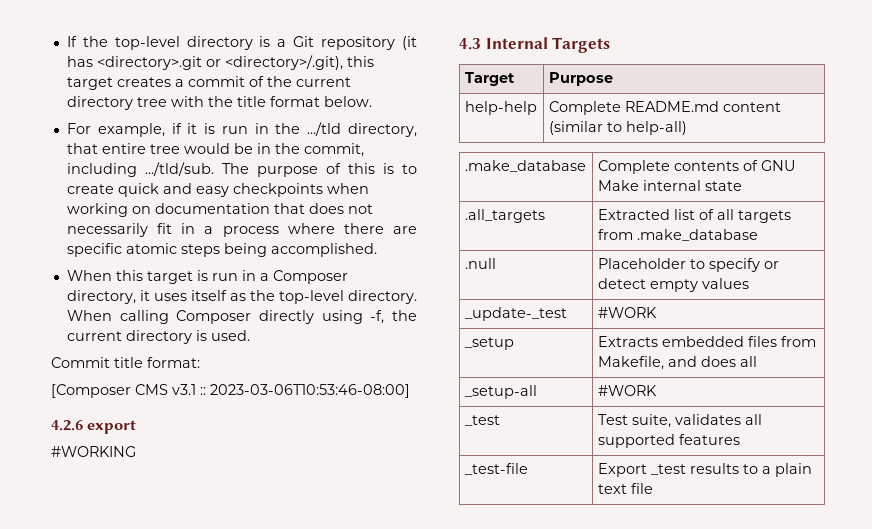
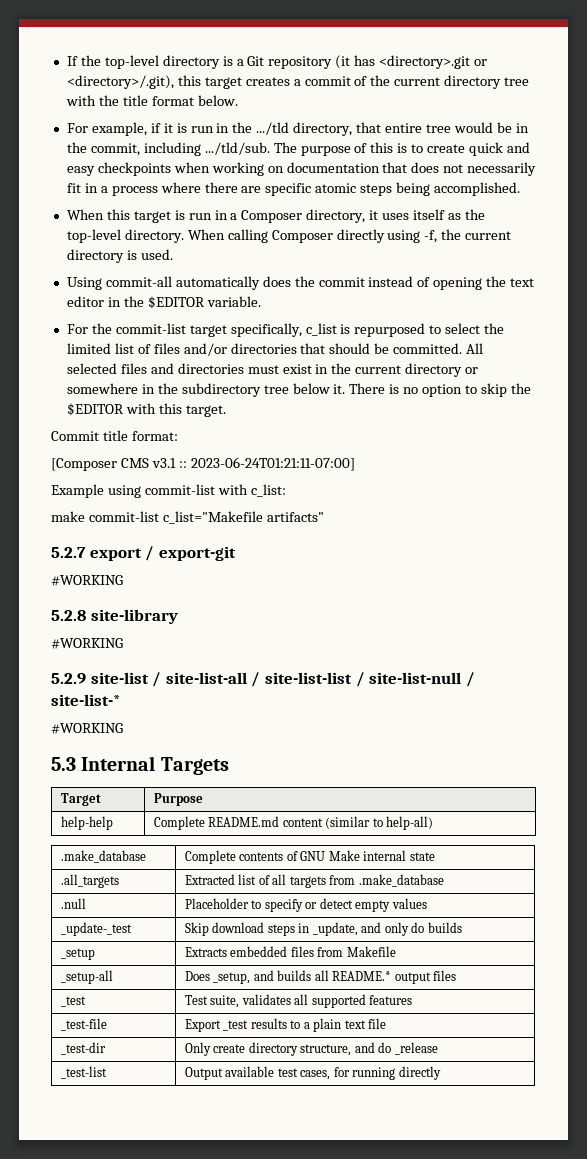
+ Using commit-all automatically does the commit instead of opening the text editor in the $EDITOR variable.
+ For the commit-list target specifically, c_list is repurposed to select the limited list of files and/or directories that should be committed. All selected files and directories must exist in the current directory or somewhere in the subdirectory tree below it. There is no option to skip the $EDITOR with this target.
- [Composer CMS v3.1 :: 2023-03-06T10:53:46-08:00]
- 4.2.6 export
+ [Composer CMS v3.1 :: 2023-06-24T01:21:11-07:00]
+ Example using commit-list with c_list:
+ make commit-list c_list="Makefile artifacts"
+ 5.2.7 export / export-git
  #WORKING
- 4.3 Internal Targets
+ 5.2.8 site-library
+ #WORKING
+ 5.2.9 site-list / site-list-all / site-list-list / site-list-null / site-list-*
+ #WORKING
+ 5.3 Internal Targets
- _update-_test | #WORK
+ _update-_test | Skip download steps in _update, and only do builds
- _setup | Extracts embedded files from Makefile, and does all
- _setup-all | #WORK
+ _setup | Extracts embedded files from Makefile
+ _setup-all | Does _setup, and builds all README.* output files
+ _test-dir | Only create directory structure, and do _release
+ _test-list | Output available test cases, for running directly

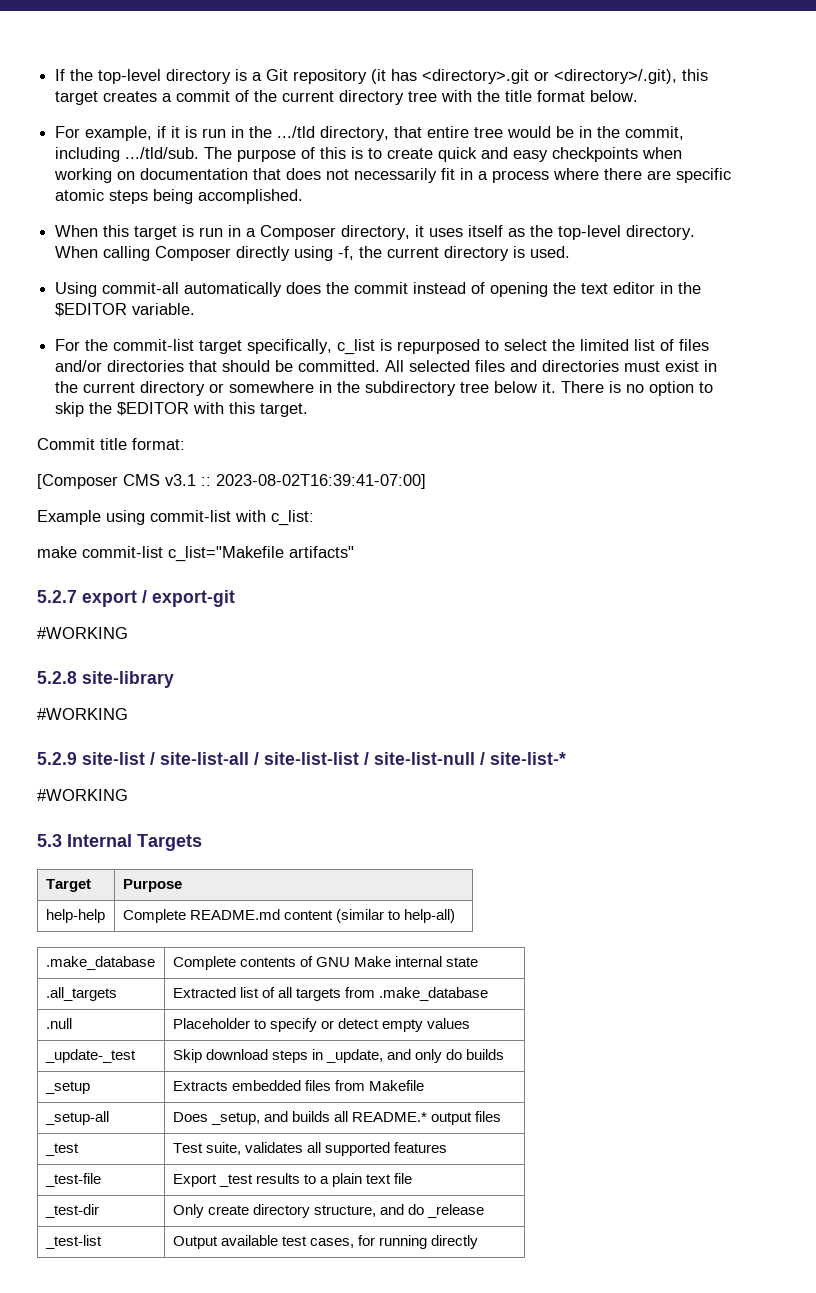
- [Composer CMS v3.1 :: 2023-06-24T01:21:11-07:00]
+ [Composer CMS v3.1 :: 2023-08-02T16:39:41-07:00]

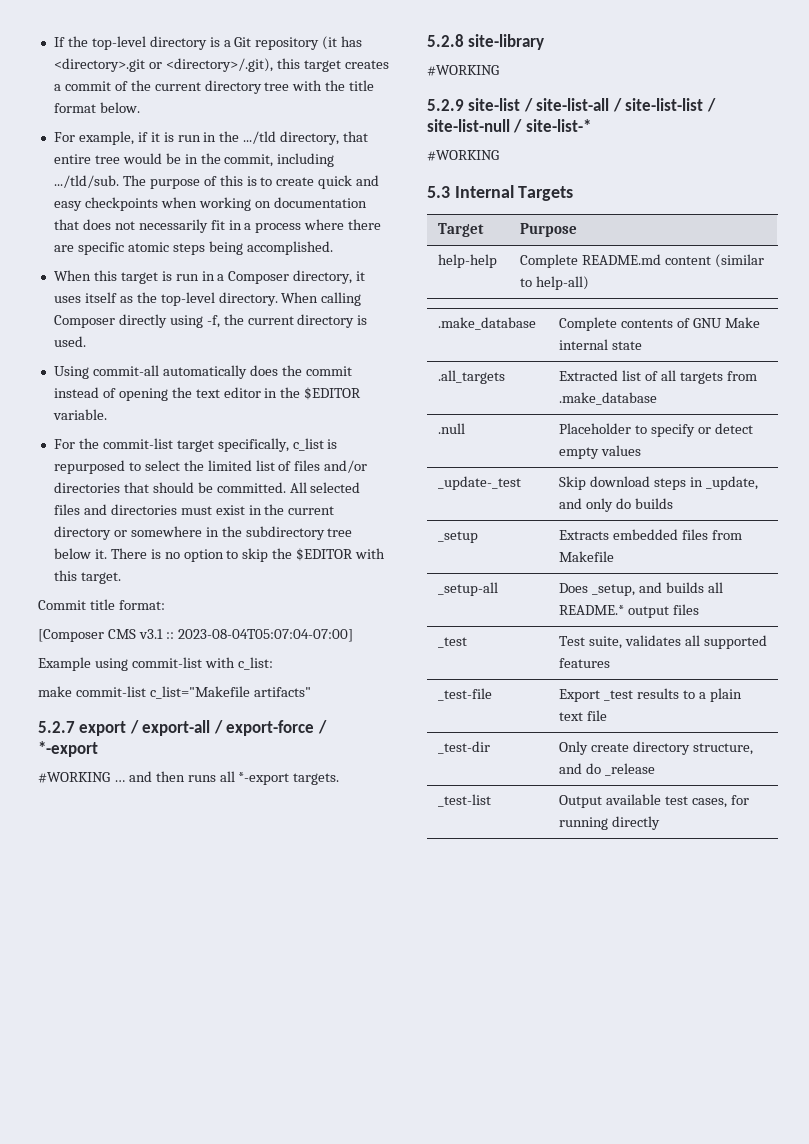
- [Composer CMS v3.1 :: 2023-08-02T16:39:41-07:00]
+ [Composer CMS v3.1 :: 2023-08-04T05:07:04-07:00]
- 5.2.7 export / export-git
- #WORKING
+ 5.2.7 export / export-all / export-force / *-export
+ #WORKING … and then runs all *-export targets.

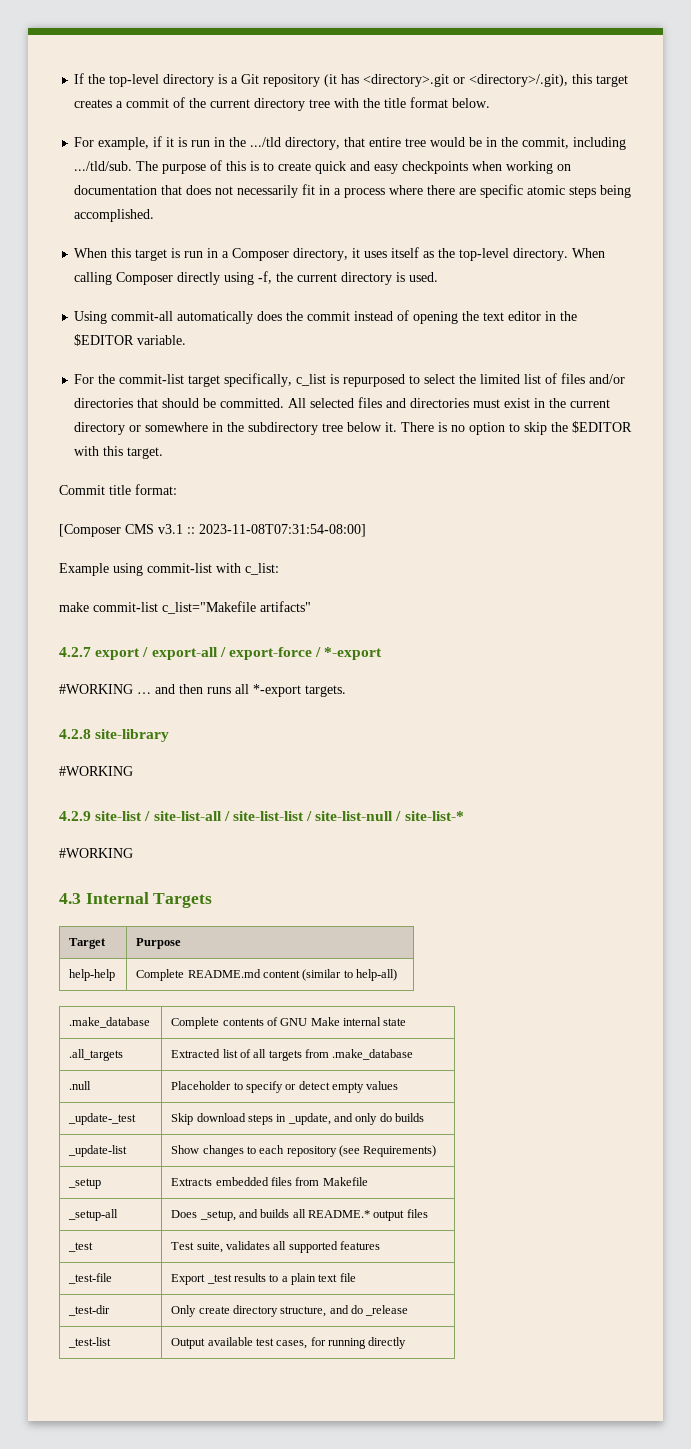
- [Composer CMS v3.1 :: 2023-08-04T05:07:04-07:00]
+ [Composer CMS v3.1 :: 2023-11-08T07:31:54-08:00]
- 5.2.7 export / export-all / export-force / *-export
+ 4.2.7 export / export-all / export-force / *-export
- 5.2.8 site-library
+ 4.2.8 site-library
- 5.2.9 site-list / site-list-all / site-list-list / site-list-null / site-list-*
+ 4.2.9 site-list / site-list-all / site-list-list / site-list-null / site-list-*
- 5.3 Internal Targets
+ 4.3 Internal Targets
+ _update-list | Show changes to each repository (see Requirements)

